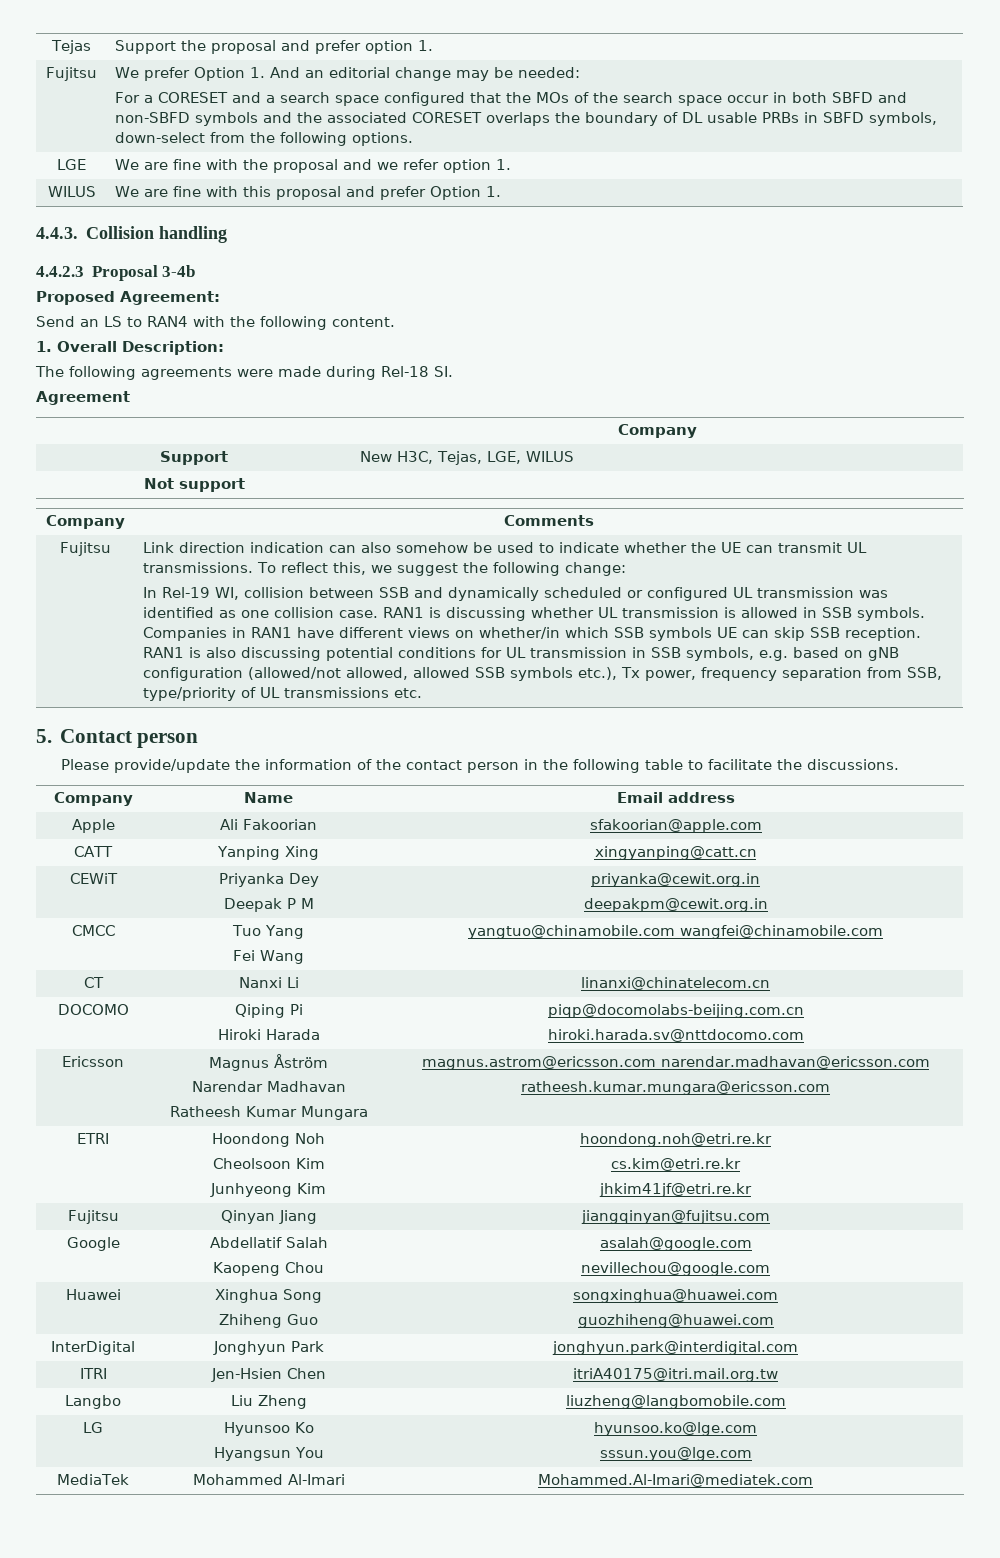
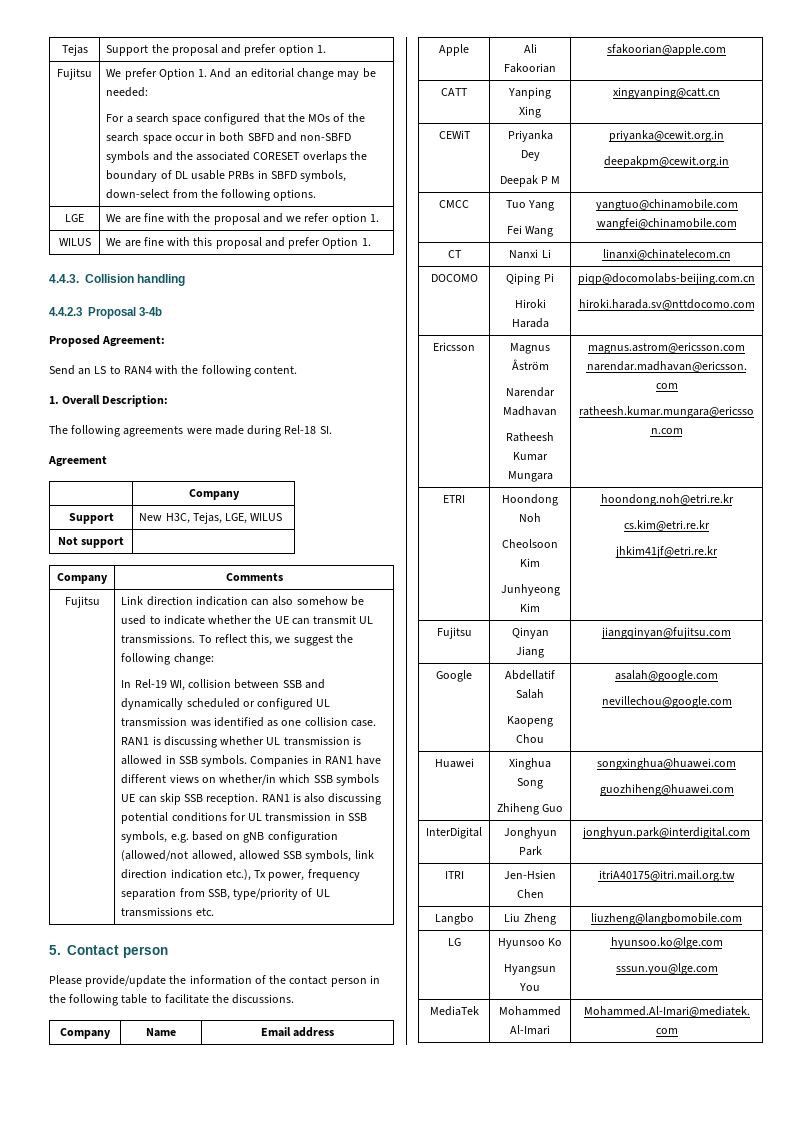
- For a CORESET and a search space configured that the MOs of the search space occur in both SBFD and non-SBFD symbols and the associated CORESET overlaps the boundary of DL usable PRBs in SBFD symbols, down-select from the following options.
+ For a search space configured that the MOs of the search space occur in both SBFD and non-SBFD symbols and the associated CORESET overlaps the boundary of DL usable PRBs in SBFD symbols, down-select from the following options.
- RAN1 is also discussing potential conditions for UL transmission in SSB symbols, e.g. based on gNB configuration (allowed/not allowed, allowed SSB symbols etc.), Tx power, frequency separation from SSB, type/priority of UL transmissions etc.
+ RAN1 is also discussing potential conditions for UL transmission in SSB symbols, e.g. based on gNB configuration (allowed/not allowed, allowed SSB symbols, link direction indication etc.), Tx power, frequency separation from SSB, type/priority of UL transmissions etc.

